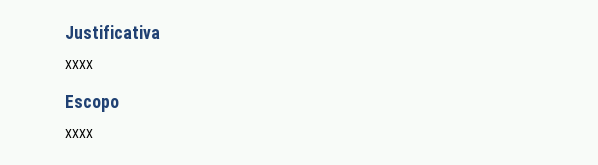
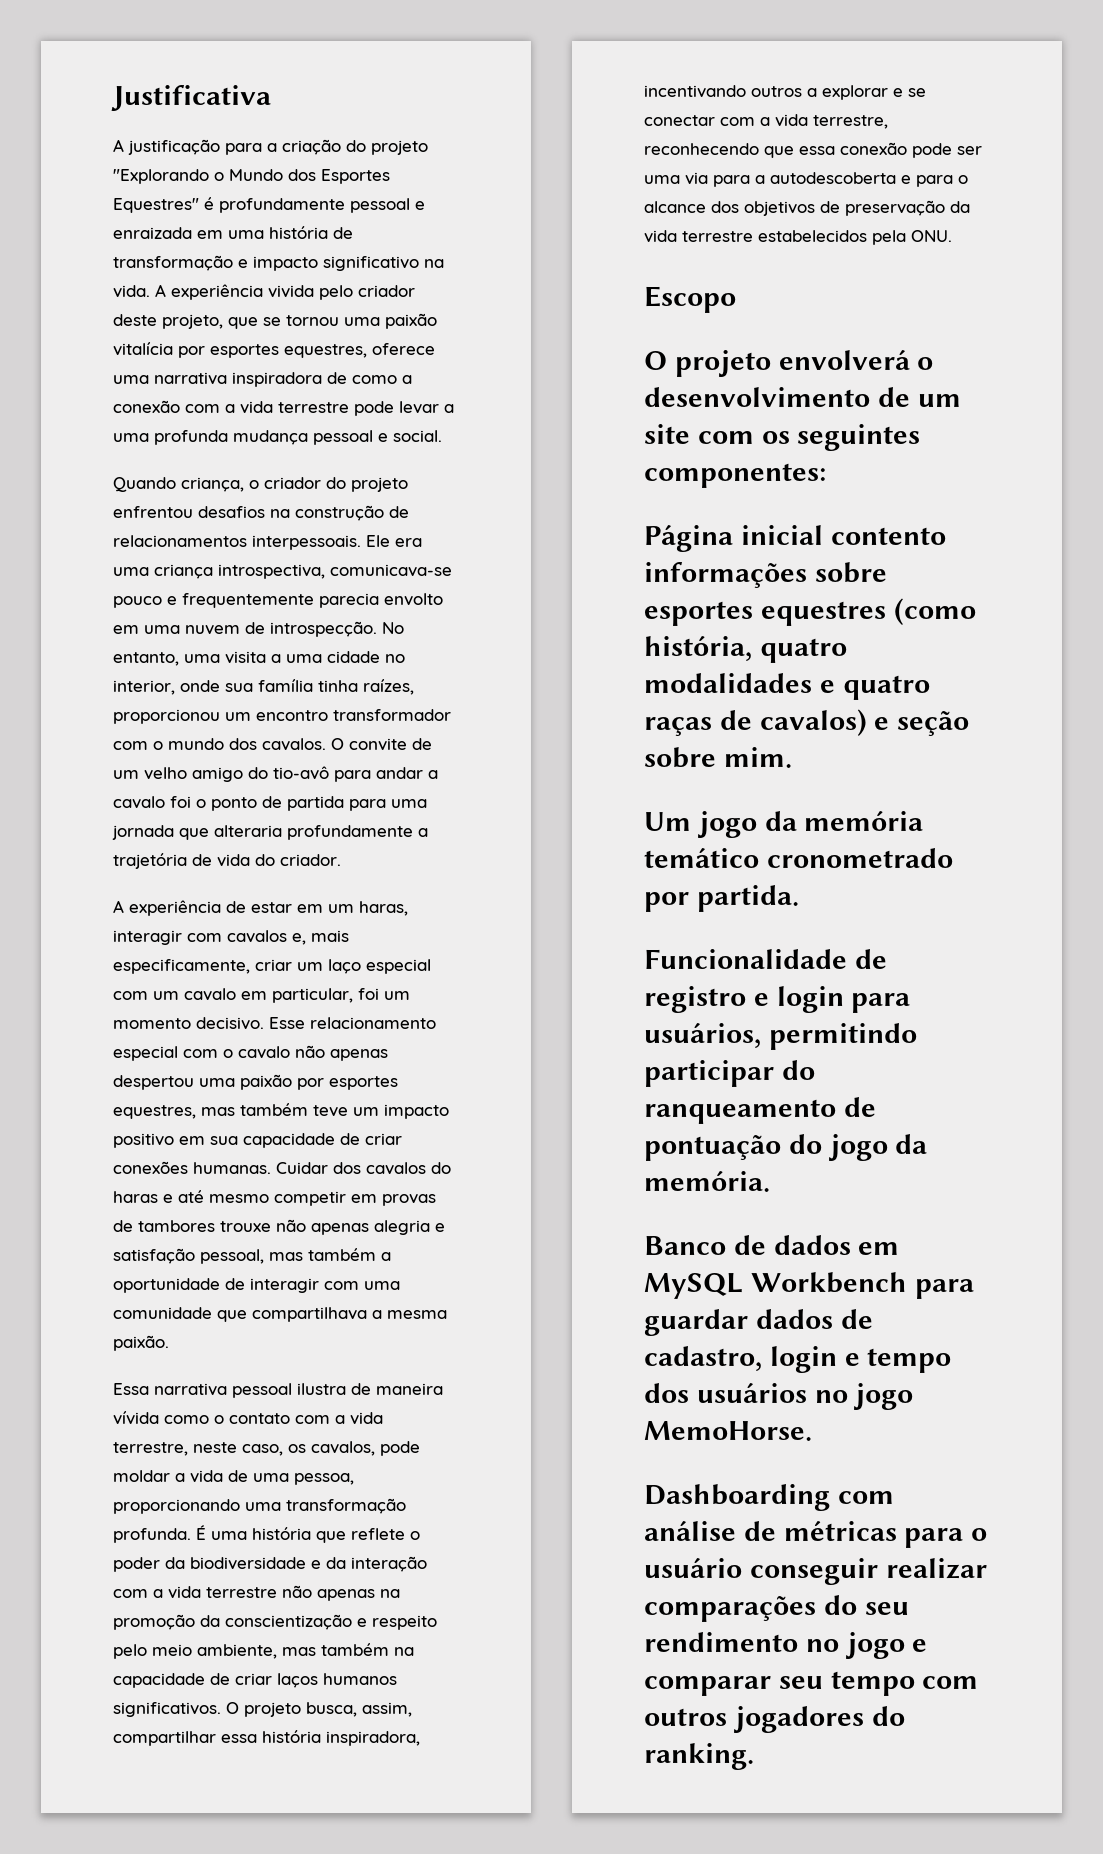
  Justificativa
- XXXX
+ A justificação para a criação do projeto "Explorando o Mundo dos Esportes Equestres" é profundamente pessoal e enraizada em uma história de transformação e impacto significativo na vida. A experiência vivida pelo criador deste projeto, que se tornou uma paixão vitalícia por esportes equestres, oferece uma narrativa inspiradora de como a conexão com a vida terrestre pode levar a uma profunda mudança pessoal e social.
+ Quando criança, o criador do projeto enfrentou desafios na construção de relacionamentos interpessoais. Ele era uma criança introspectiva, comunicava-se pouco e frequentemente parecia envolto em uma nuvem de introspecção. No entanto, uma visita a uma cidade no interior, onde sua família tinha raízes, proporcionou um encontro transformador com o mundo dos cavalos. O convite de um velho amigo do tio-avô para andar a cavalo foi o ponto de partida para uma jornada que alteraria profundamente a trajetória de vida do criador.
+ A experiência de estar em um haras, interagir com cavalos e, mais especificamente, criar um laço especial com um cavalo em particular, foi um momento decisivo. Esse relacionamento especial com o cavalo não apenas despertou uma paixão por esportes equestres, mas também teve um impacto positivo em sua capacidade de criar conexões humanas. Cuidar dos cavalos do haras e até mesmo competir em provas de tambores trouxe não apenas alegria e satisfação pessoal, mas também a oportunidade de interagir com uma comunidade que compartilhava a mesma paixão.
+ Essa narrativa pessoal ilustra de maneira vívida como o contato com a vida terrestre, neste caso, os cavalos, pode moldar a vida de uma pessoa, proporcionando uma transformação profunda. É uma história que reflete o poder da biodiversidade e da interação com a vida terrestre não apenas na promoção da conscientização e respeito pelo meio ambiente, mas também na capacidade de criar laços humanos significativos. O projeto busca, assim, compartilhar essa história inspiradora, incentivando outros a explorar e se conectar com a vida terrestre, reconhecendo que essa conexão pode ser uma via para a autodescoberta e para o alcance dos objetivos de preservação da vida terrestre estabelecidos pela ONU.
  Escopo
- XXXX
+ O projeto envolverá o desenvolvimento de um site com os seguintes componentes:
+ Página inicial contento informações sobre esportes equestres (como história, quatro modalidades e quatro raças de cavalos) e seção sobre mim.
+ Um jogo da memória temático cronometrado por partida.
+ Funcionalidade de registro e login para usuários, permitindo participar do ranqueamento de pontuação do jogo da memória.
+ Banco de dados em MySQL Workbench para guardar dados de cadastro, login e tempo dos usuários no jogo MemoHorse.
+ Dashboarding com análise de métricas para o usuário conseguir realizar comparações do seu rendimento no jogo e comparar seu tempo com outros jogadores do ranking.

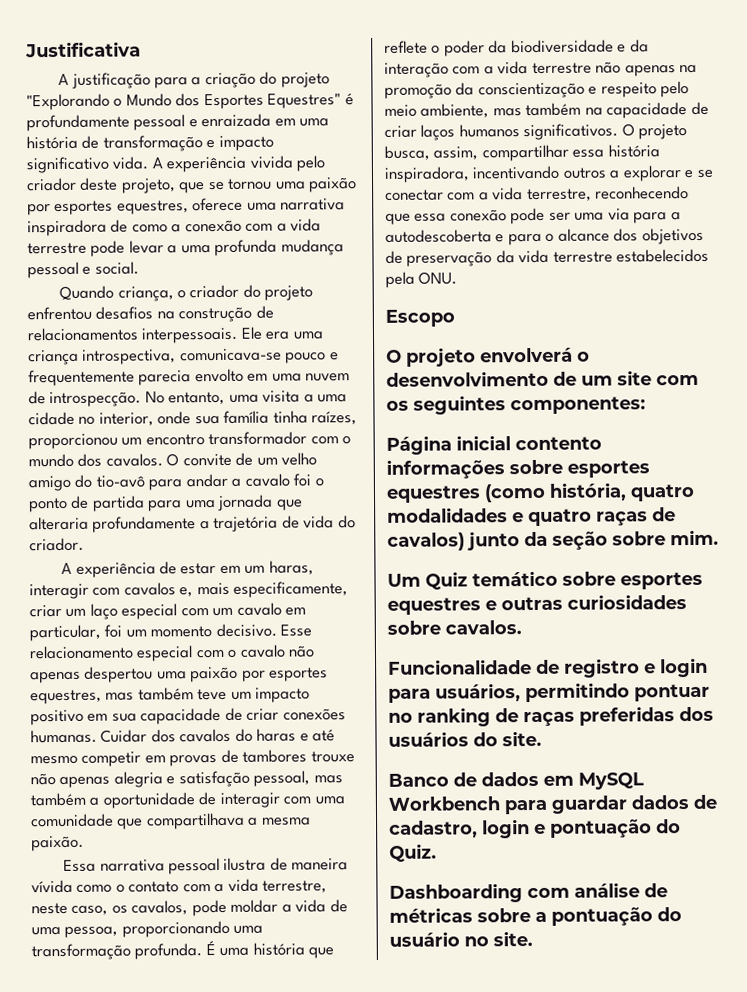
- A justificação para a criação do projeto "Explorando o Mundo dos Esportes Equestres" é profundamente pessoal e enraizada em uma história de transformação e impacto significativo na vida.
+ A justificação para a criação do projeto "Explorando o Mundo dos Esportes Equestres" é profundamente pessoal e enraizada em uma história de transformação e impacto significativo vida.
- A experiência vivida pelo criador deste projeto, que se tornou uma paixão vitalícia por esportes equestres, oferece uma narrativa inspiradora de como a conexão com a vida terrestre pode levar a uma profunda mudança pessoal e social.
+ A experiência vivida pelo criador deste projeto, que se tornou uma paixão por esportes equestres, oferece uma narrativa inspiradora de como a conexão com a vida terrestre pode levar a uma profunda mudança pessoal e social.
- Página inicial contento informações sobre esportes equestres (como história, quatro modalidades e quatro raças de cavalos) e seção sobre mim.
+ Página inicial contento informações sobre esportes equestres (como história, quatro modalidades e quatro raças de cavalos) junto da seção sobre mim.
- Um jogo da memória temático cronometrado por partida.
+ Um Quiz temático sobre esportes equestres e outras curiosidades sobre cavalos.
- Funcionalidade de registro e login para usuários, permitindo participar do ranqueamento de pontuação do jogo da memória.
+ Funcionalidade de registro e login para usuários, permitindo pontuar no ranking de raças preferidas dos usuários do site.
- Banco de dados em MySQL Workbench para guardar dados de cadastro, login e tempo dos usuários no jogo MemoHorse.
+ Banco de dados em MySQL Workbench para guardar dados de cadastro, login e pontuação do Quiz.
- Dashboarding com análise de métricas para o usuário conseguir realizar comparações do seu rendimento no jogo e comparar seu tempo com outros jogadores do ranking.
+ Dashboarding com análise de métricas sobre a pontuação do usuário no site.

